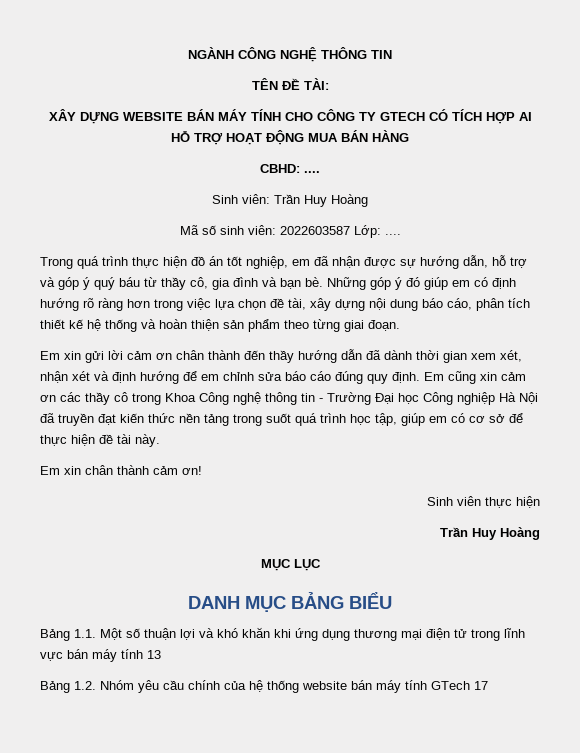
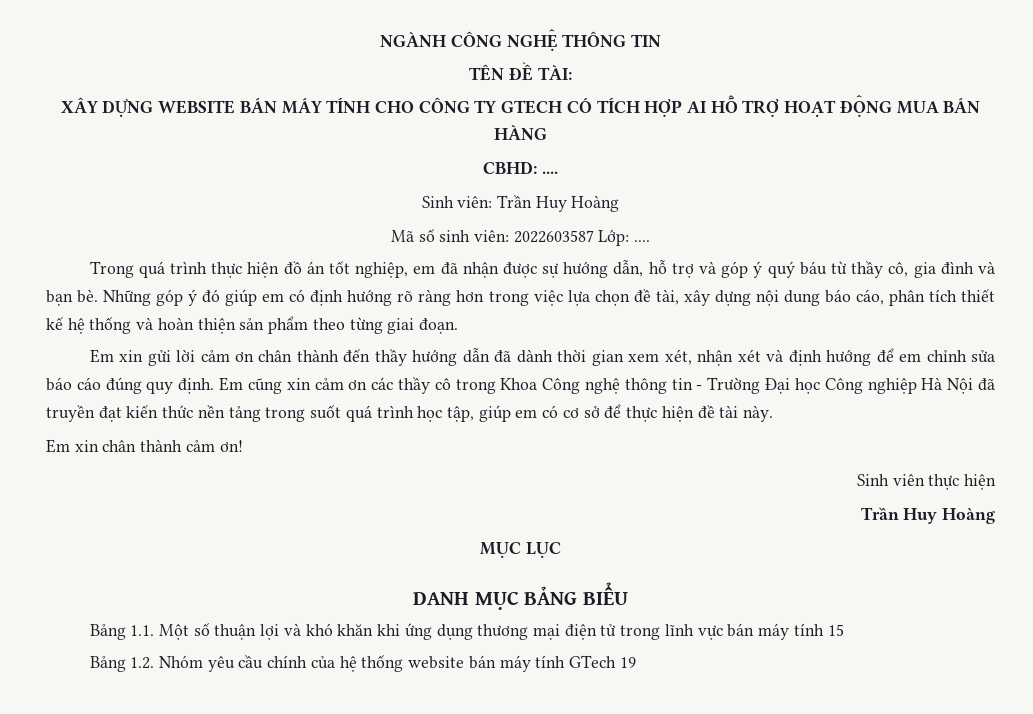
- Bảng 1.1. Một số thuận lợi và khó khăn khi ứng dụng thương mại điện tử trong lĩnh vực bán máy tính 13
+ Bảng 1.1. Một số thuận lợi và khó khăn khi ứng dụng thương mại điện tử trong lĩnh vực bán máy tính 15
- Bảng 1.2. Nhóm yêu cầu chính của hệ thống website bán máy tính GTech 17
+ Bảng 1.2. Nhóm yêu cầu chính của hệ thống website bán máy tính GTech 19

